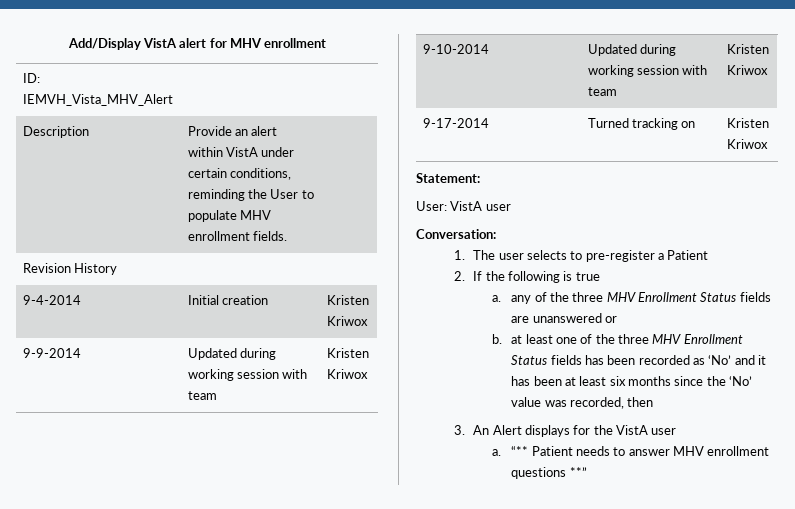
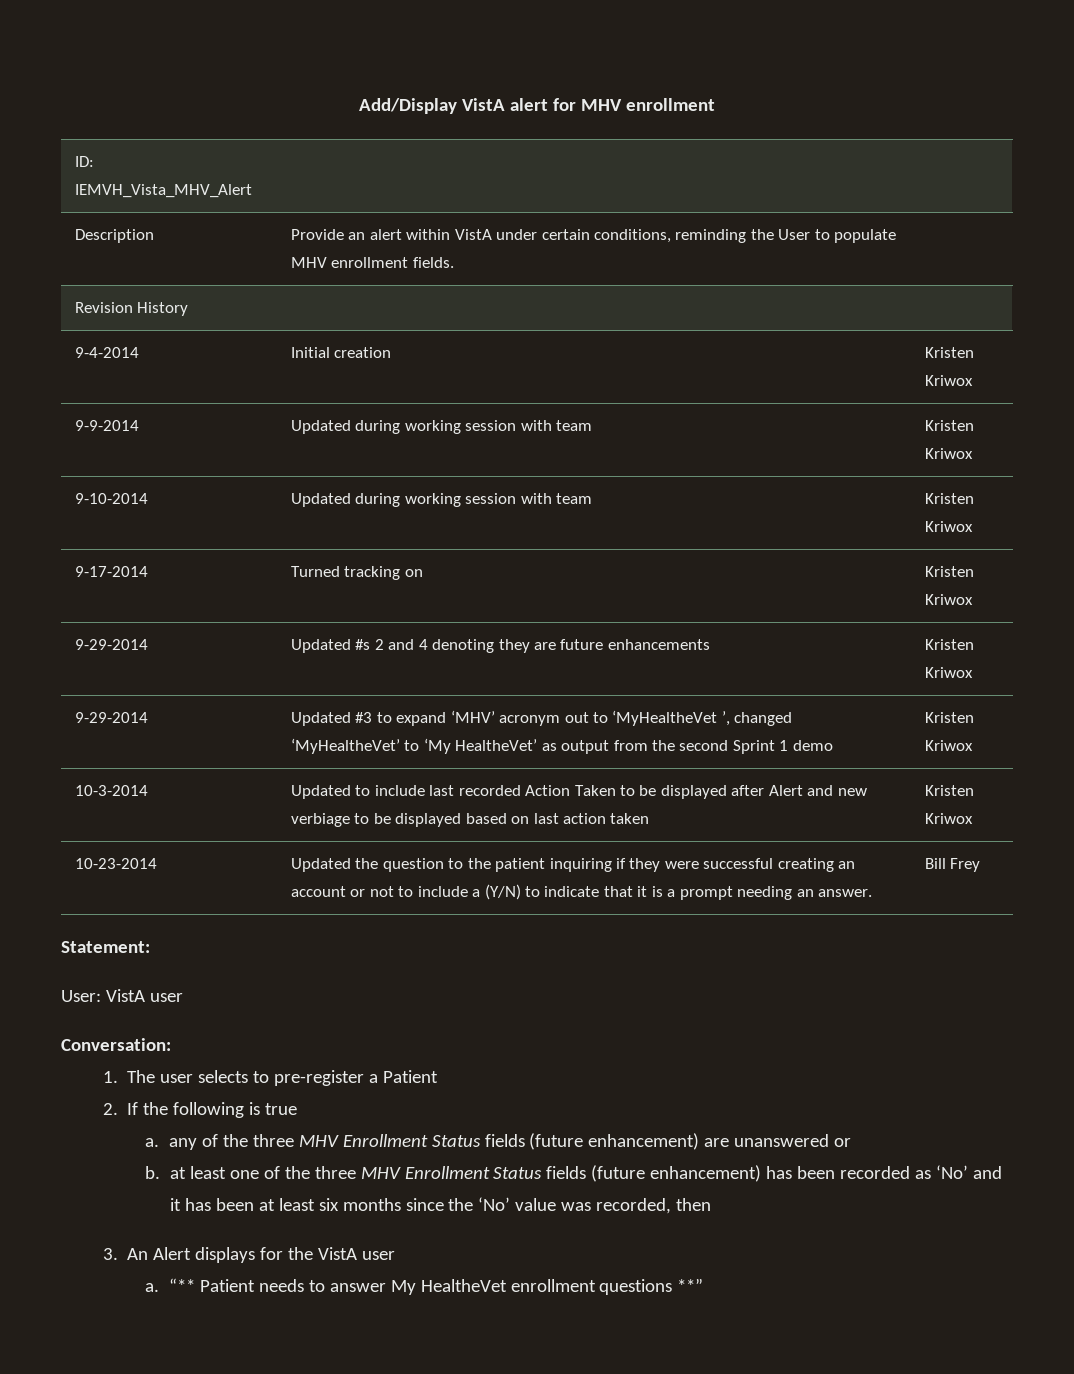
+ 9-29-2014 | Updated #s 2 and 4 denoting they are future enhancements | Kristen Kriwox
+ 9-29-2014 | Updated #3 to expand ‘MHV’ acronym out to ‘MyHealtheVet ’, changed ‘MyHealtheVet’ to ‘My HealtheVet’ as output from the second Sprint 1 demo | Kristen Kriwox
+ 10-3-2014 | Updated to include last recorded Action Taken to be displayed after Alert and new verbiage to be displayed based on last action taken | Kristen Kriwox
+ 10-23-2014 | Updated the question to the patient inquiring if they were successful creating an account or not to include a (Y/N) to indicate that it is a prompt needing an answer. | Bill Frey
- a. any of the three MHV Enrollment Status fields are unanswered or
+ a. any of the three MHV Enrollment Status fields (future enhancement) are unanswered or
- b. at least one of the three MHV Enrollment Status fields has been recorded as ‘No’ and it has been at least six months since the ‘No’ value was recorded, then
+ b. at least one of the three MHV Enrollment Status fields (future enhancement) has been recorded as ‘No’ and it has been at least six months since the ‘No’ value was recorded, then
- “** Patient needs to answer MHV enrollment questions **”
+ “** Patient needs to answer My HealtheVet enrollment questions **”

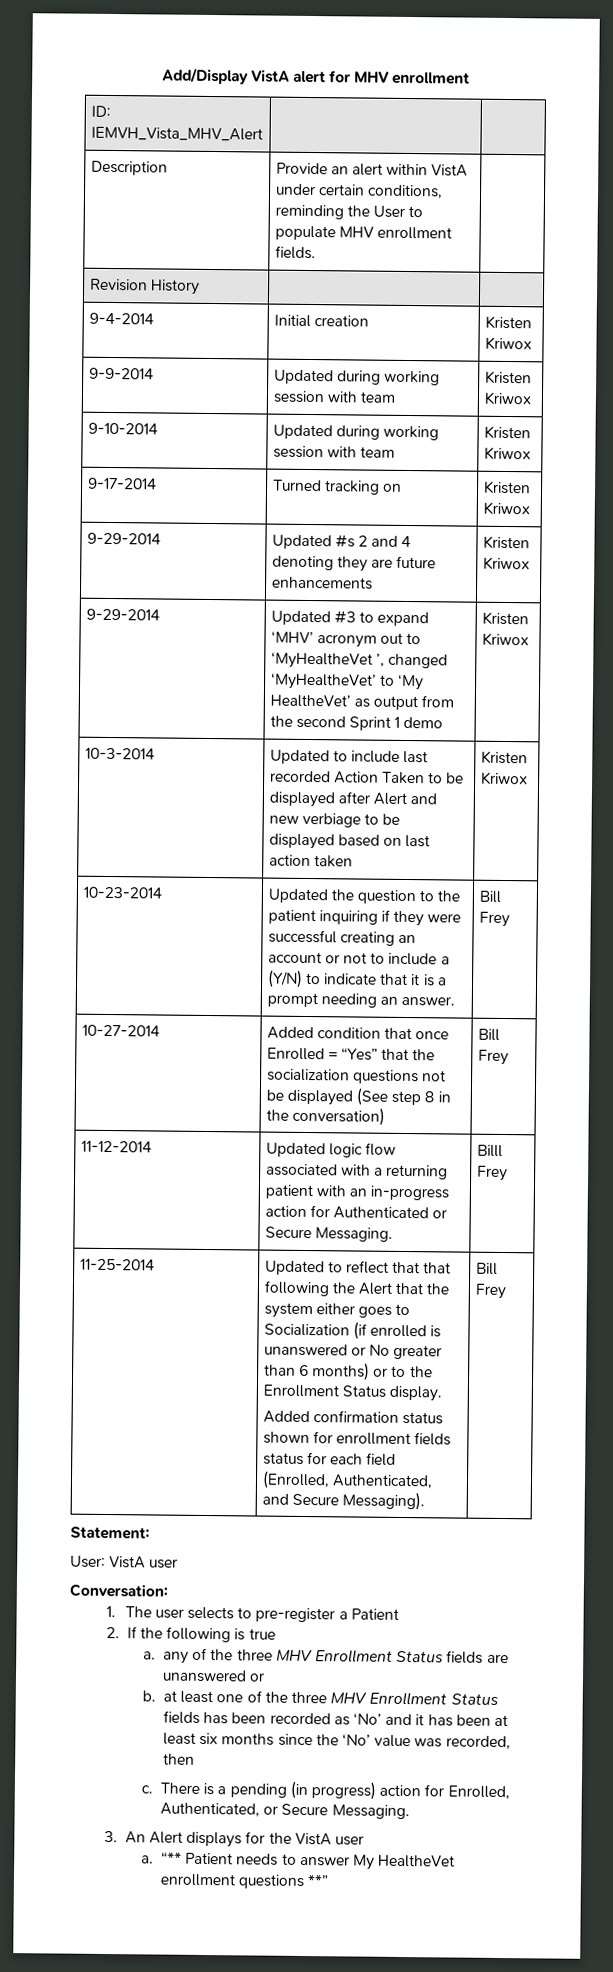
+ 10-27-2014 | Added condition that once Enrolled = “Yes” that the socialization questions not be displayed (See step 8 in the conversation) | Bill Frey
+ 11-12-2014 | Updated logic flow associated with a returning patient with an in-progress action for Authenticated or Secure Messaging. | Billl Frey
+ 11-25-2014 | Updated to reflect that that following the Alert that the system either goes to Socialization (if enrolled is unanswered or No greater than 6 months) or to the Enrollment Status display.
+ Added confirmation status shown for enrollment fields status for each field (Enrolled, Authenticated, and Secure Messaging). | Bill Frey
- a. any of the three MHV Enrollment Status fields (future enhancement) are unanswered or
+ a. any of the three MHV Enrollment Status fields are unanswered or
- b. at least one of the three MHV Enrollment Status fields (future enhancement) has been recorded as ‘No’ and it has been at least six months since the ‘No’ value was recorded, then
+ b. at least one of the three MHV Enrollment Status fields has been recorded as ‘No’ and it has been at least six months since the ‘No’ value was recorded, then
+ c. There is a pending (in progress) action for Enrolled, Authenticated, or Secure Messaging.

